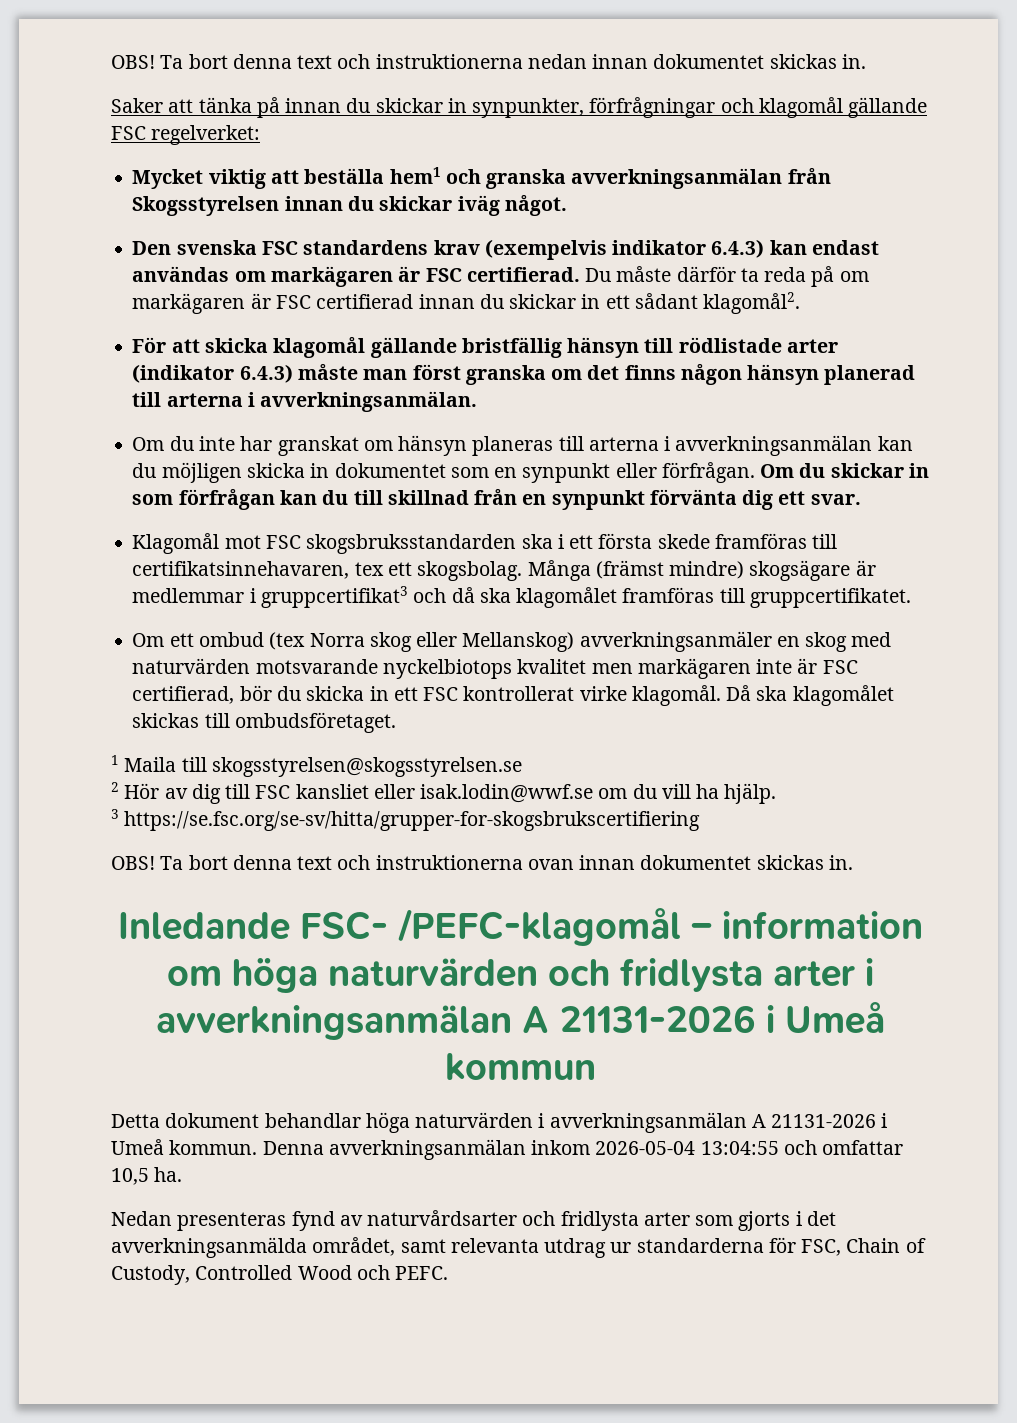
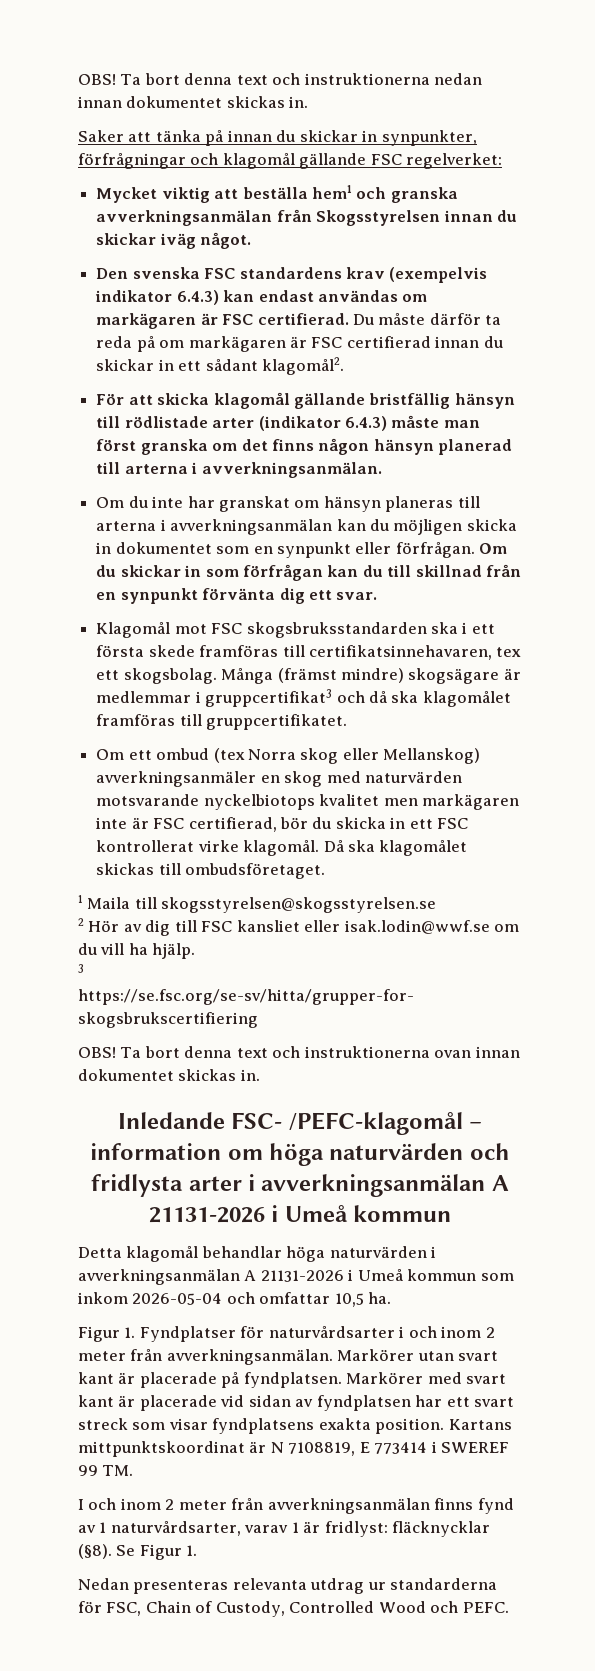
- Detta dokument behandlar höga naturvärden i avverkningsanmälan A 21131-2026 i Umeå kommun. Denna avverkningsanmälan inkom 2026-05-04 13:04:55 och omfattar 10,5 ha.
+ Detta klagomål behandlar höga naturvärden i avverkningsanmälan A 21131-2026 i Umeå kommun som inkom 2026-05-04 och omfattar 10,5 ha.
- Nedan presenteras fynd av naturvårdsarter och fridlysta arter som gjorts i det avverkningsanmälda området, samt relevanta utdrag ur standarderna för FSC, Chain of Custody, Controlled Wood och PEFC.
+ Figur 1. Fyndplatser för naturvårdsarter i och inom 2 meter från avverkningsanmälan. Markörer utan svart kant är placerade på fyndplatsen. Markörer med svart kant är placerade vid sidan av fyndplatsen har ett svart streck som visar fyndplatsens exakta position. Kartans mittpunktskoordinat är N 7108819, E 773414 i SWEREF 99 TM.
+ I och inom 2 meter från avverkningsanmälan finns fynd av 1 naturvårdsarter, varav 1 är fridlyst: fläcknycklar (§8). Se Figur 1.
+ Nedan presenteras relevanta utdrag ur standarderna för FSC, Chain of Custody, Controlled Wood och PEFC.

